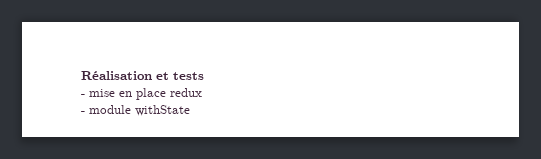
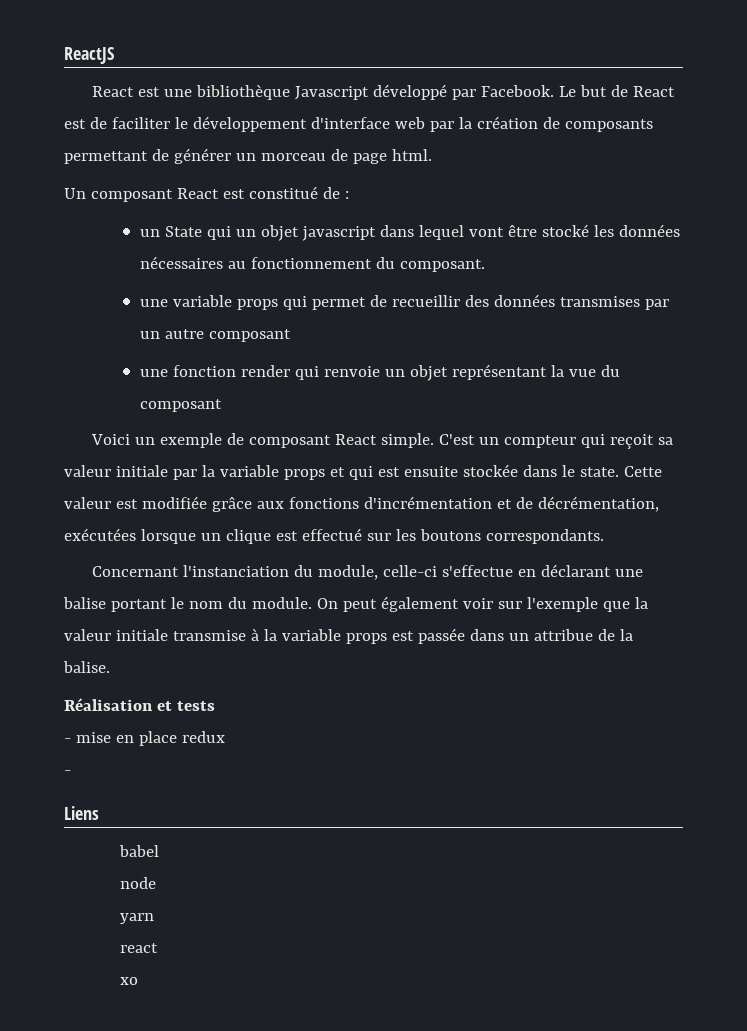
+ ReactJS
+ React est une bibliothèque Javascript développé par Facebook. Le but de React est de faciliter le développement d'interface web par la création de composants permettant de générer un morceau de page html.
+ Un composant React est constitué de :
+ un State qui un objet javascript dans lequel vont être stocké les données nécessaires au fonctionnement du composant.
+ une variable props qui permet de recueillir des données transmises par un autre composant
+ une fonction render qui renvoie un objet représentant la vue du composant
+ Voici un exemple de composant React simple. C'est un compteur qui reçoit sa valeur initiale par la variable props et qui est ensuite stockée dans le state. Cette valeur est modifiée grâce aux fonctions d'incrémentation et de décrémentation, exécutées lorsque un clique est effectué sur les boutons correspondants.
+ Concernant l'instanciation du module, celle-ci s'effectue en déclarant une balise portant le nom du module. On peut également voir sur l'exemple que la valeur initiale transmise à la variable props est passée dans un attribue de la balise.
  - mise en place redux
- - module withState
+ -
+ Liens
+ babel
+ node
+ yarn
+ react
+ xo

